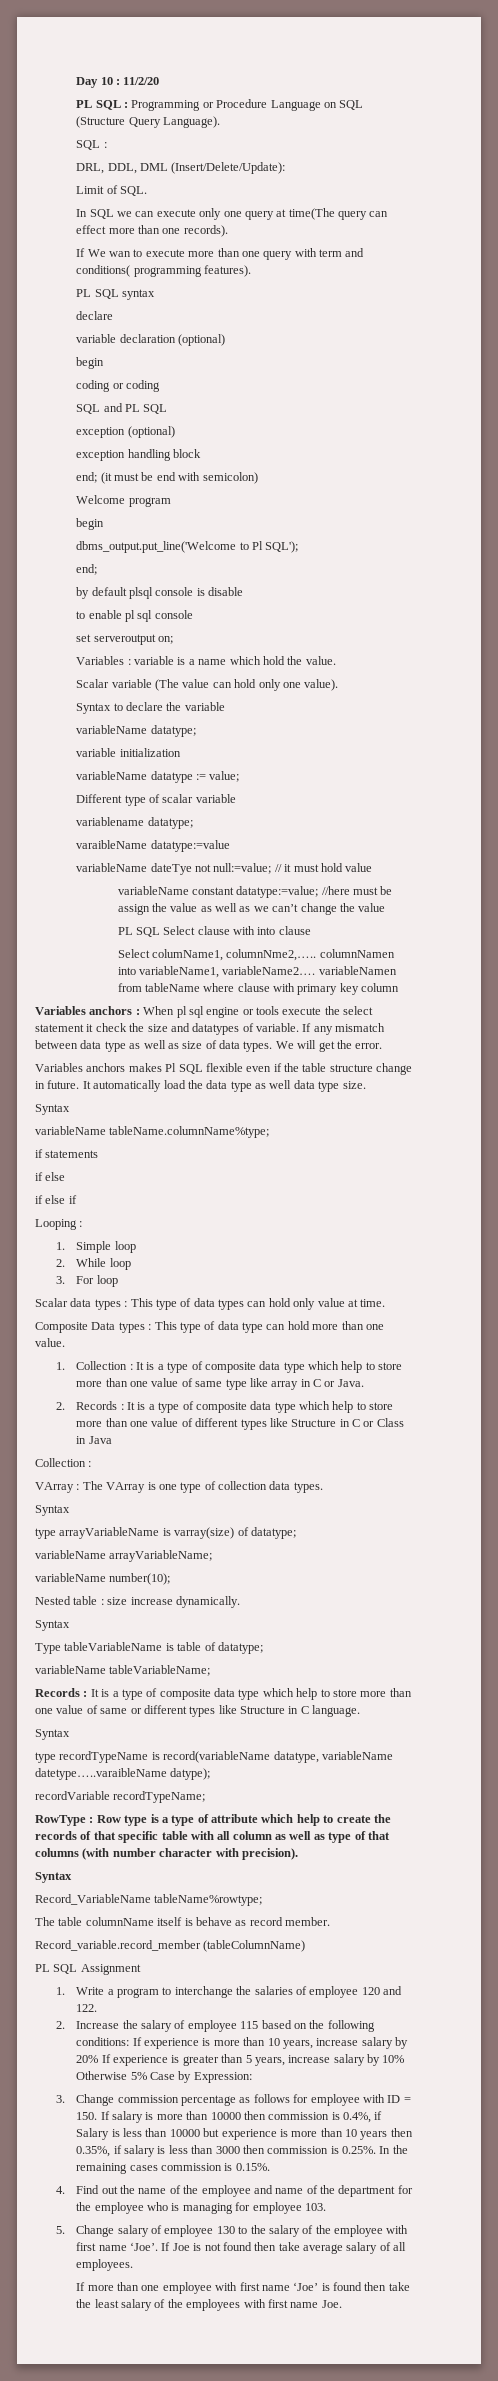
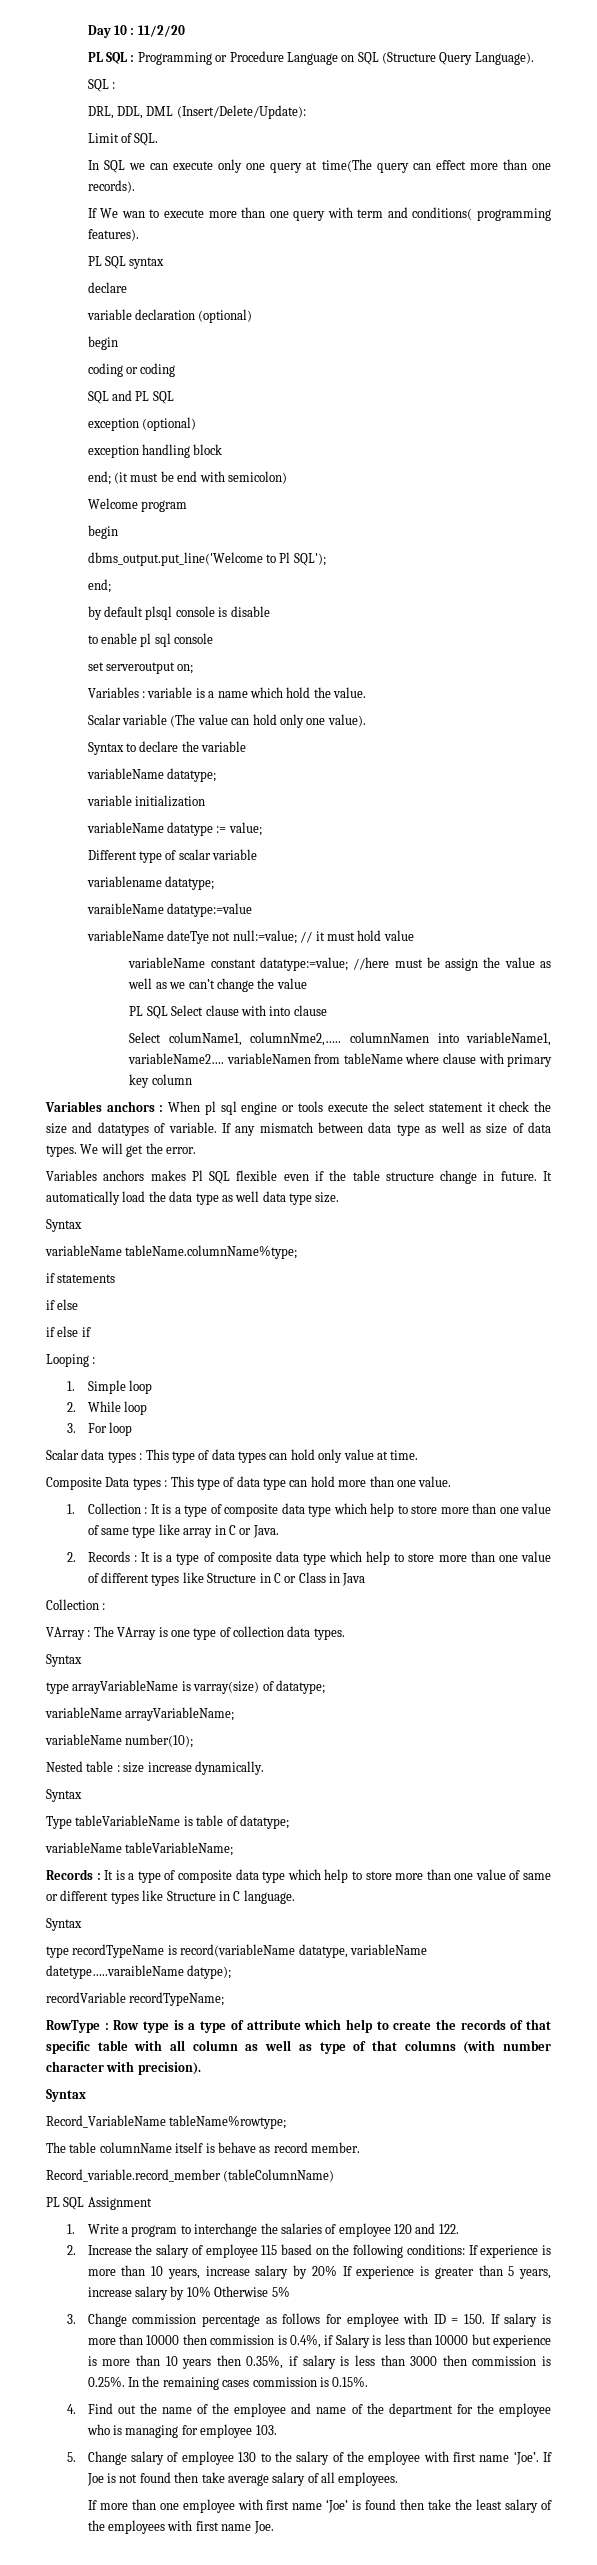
- 2. Increase the salary of employee 115 based on the following conditions: If experience is more than 10 years, increase salary by 20% If experience is greater than 5 years, increase salary by 10% Otherwise 5% Case by Expression:
+ 2. Increase the salary of employee 115 based on the following conditions: If experience is more than 10 years, increase salary by 20% If experience is greater than 5 years, increase salary by 10% Otherwise 5%

